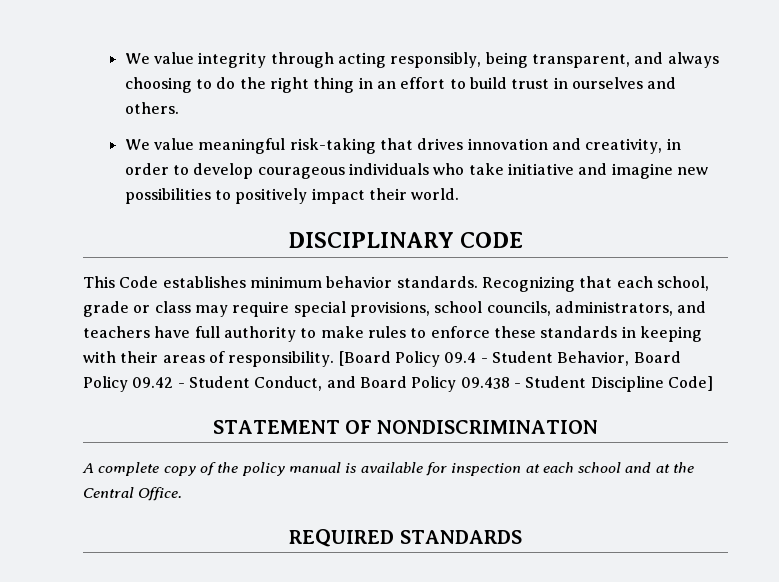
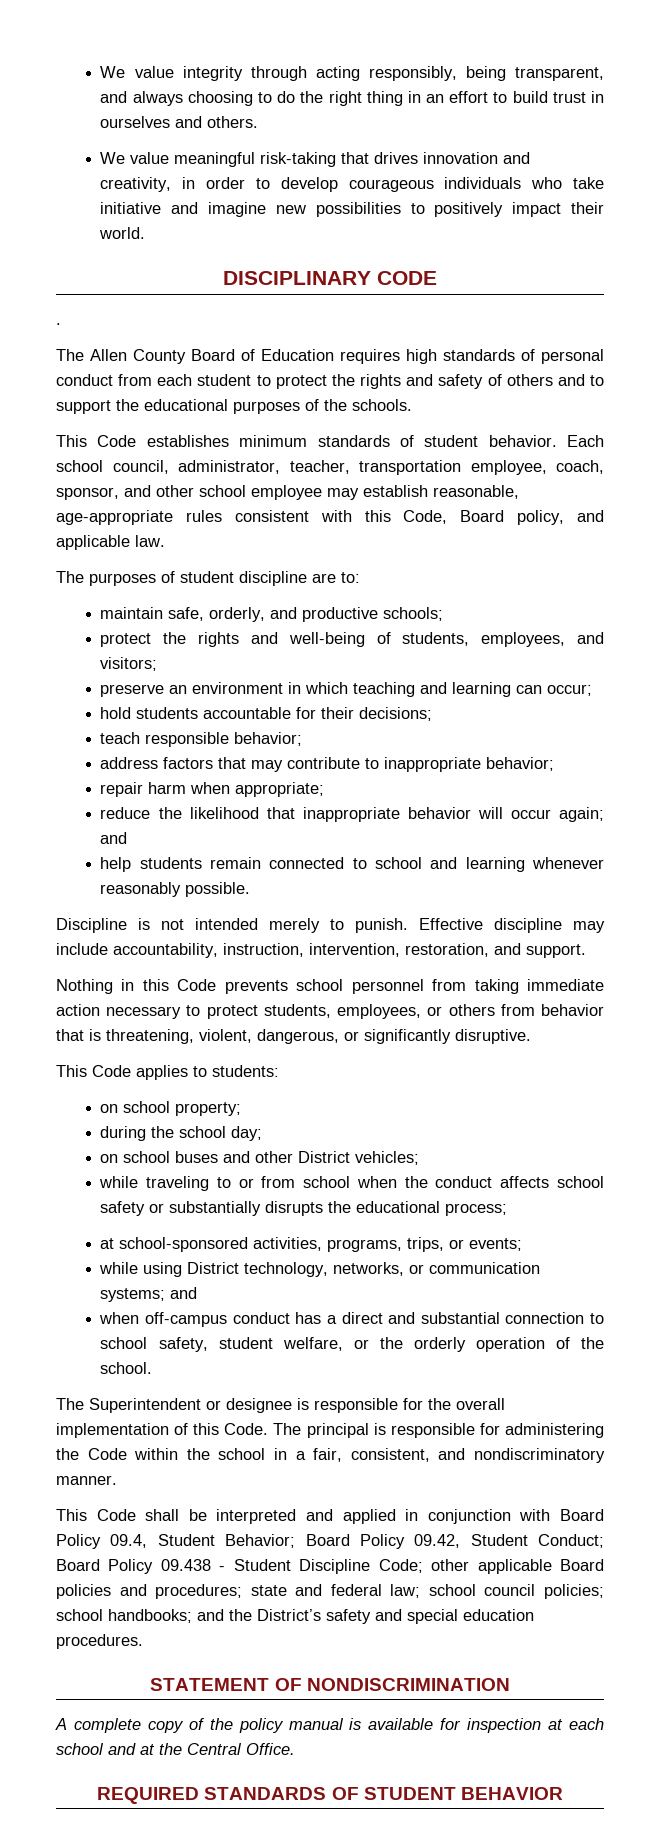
- This Code establishes minimum behavior standards. Recognizing that each school, grade or class may require special provisions, school councils, administrators, and teachers have full authority to make rules to enforce these standards in keeping with their areas of responsibility. [Board Policy 09.4 - Student Behavior, Board Policy 09.42 - Student Conduct, and Board Policy 09.438 - Student Discipline Code]
+ .
+ The Allen County Board of Education requires high standards of personal conduct from each student to protect the rights and safety of others and to support the educational purposes of the schools.
+ This Code establishes minimum standards of student behavior. Each school council, administrator, teacher, transportation employee, coach, sponsor, and other school employee may establish reasonable, age-appropriate rules consistent with this Code, Board policy, and applicable law.
+ The purposes of student discipline are to:
+ maintain safe, orderly, and productive schools;
+ protect the rights and well-being of students, employees, and visitors;
+ preserve an environment in which teaching and learning can occur;
+ hold students accountable for their decisions;
+ teach responsible behavior;
+ address factors that may contribute to inappropriate behavior;
+ repair harm when appropriate;
+ reduce the likelihood that inappropriate behavior will occur again; and
+ help students remain connected to school and learning whenever reasonably possible.
+ Discipline is not intended merely to punish. Effective discipline may include accountability, instruction, intervention, restoration, and support.
+ Nothing in this Code prevents school personnel from taking immediate action necessary to protect students, employees, or others from behavior that is threatening, violent, dangerous, or significantly disruptive.
+ This Code applies to students:
+ on school property;
+ during the school day;
+ on school buses and other District vehicles;
+ while traveling to or from school when the conduct affects school safety or substantially disrupts the educational process;
+ at school-sponsored activities, programs, trips, or events;
+ while using District technology, networks, or communication systems; and
+ when off-campus conduct has a direct and substantial connection to school safety, student welfare, or the orderly operation of the school.
+ The Superintendent or designee is responsible for the overall implementation of this Code. The principal is responsible for administering the Code within the school in a fair, consistent, and nondiscriminatory manner.
+ This Code shall be interpreted and applied in conjunction with Board Policy 09.4, Student Behavior; Board Policy 09.42, Student Conduct; Board Policy 09.438 - Student Discipline Code; other applicable Board policies and procedures; state and federal law; school council policies; school handbooks; and the District’s safety and special education procedures.
- REQUIRED STANDARDS
+ REQUIRED STANDARDS OF STUDENT BEHAVIOR

